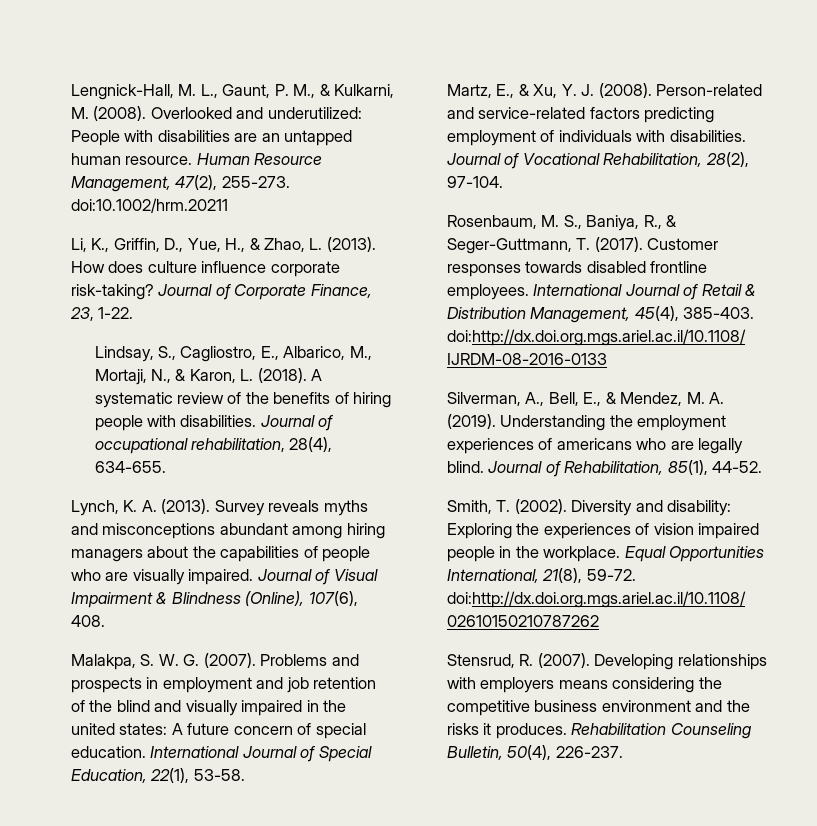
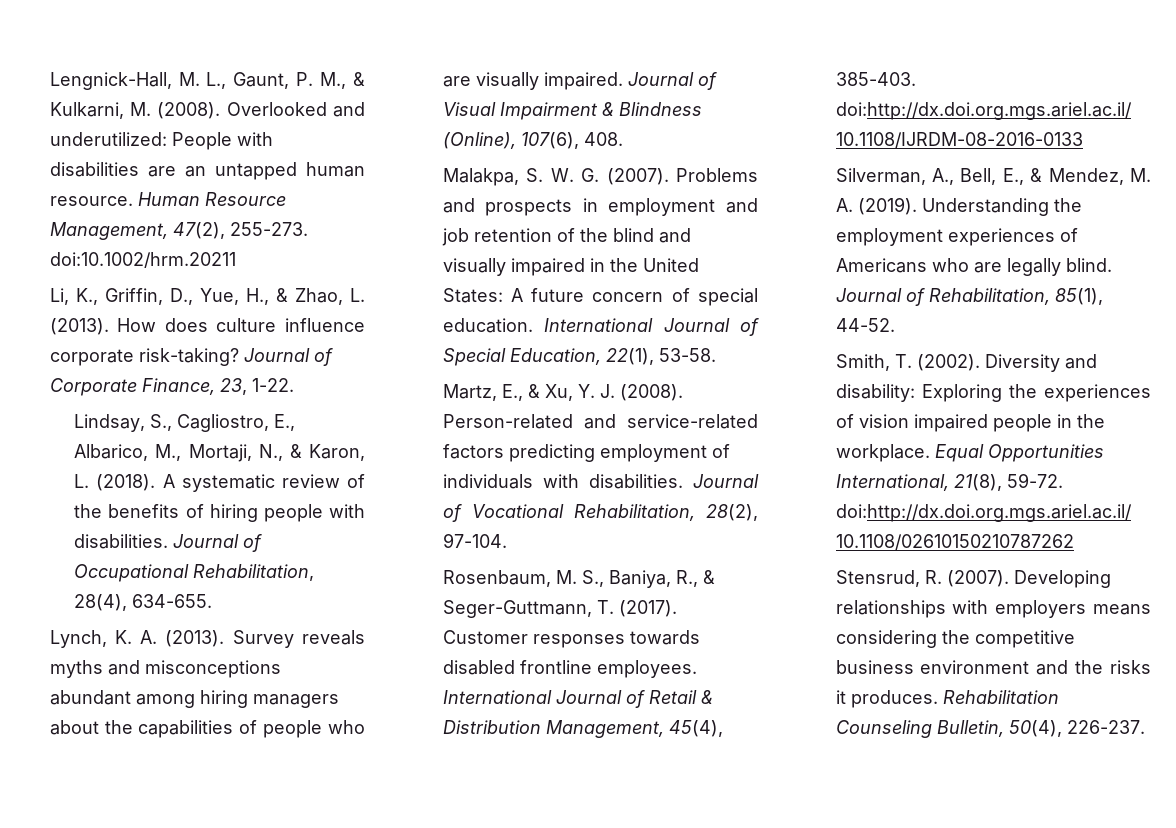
- Journal of occupational rehabilitation, 28(4), 634-655.
+ Journal of Occupational Rehabilitation, 28(4), 634-655.
- Problems and prospects in employment and job retention of the blind and visually impaired in the united states: A future concern of special education.
+ Problems and prospects in employment and job retention of the blind and visually impaired in the United States: A future concern of special education.
- Understanding the employment experiences of americans who are legally blind.
+ Understanding the employment experiences of Americans who are legally blind.

